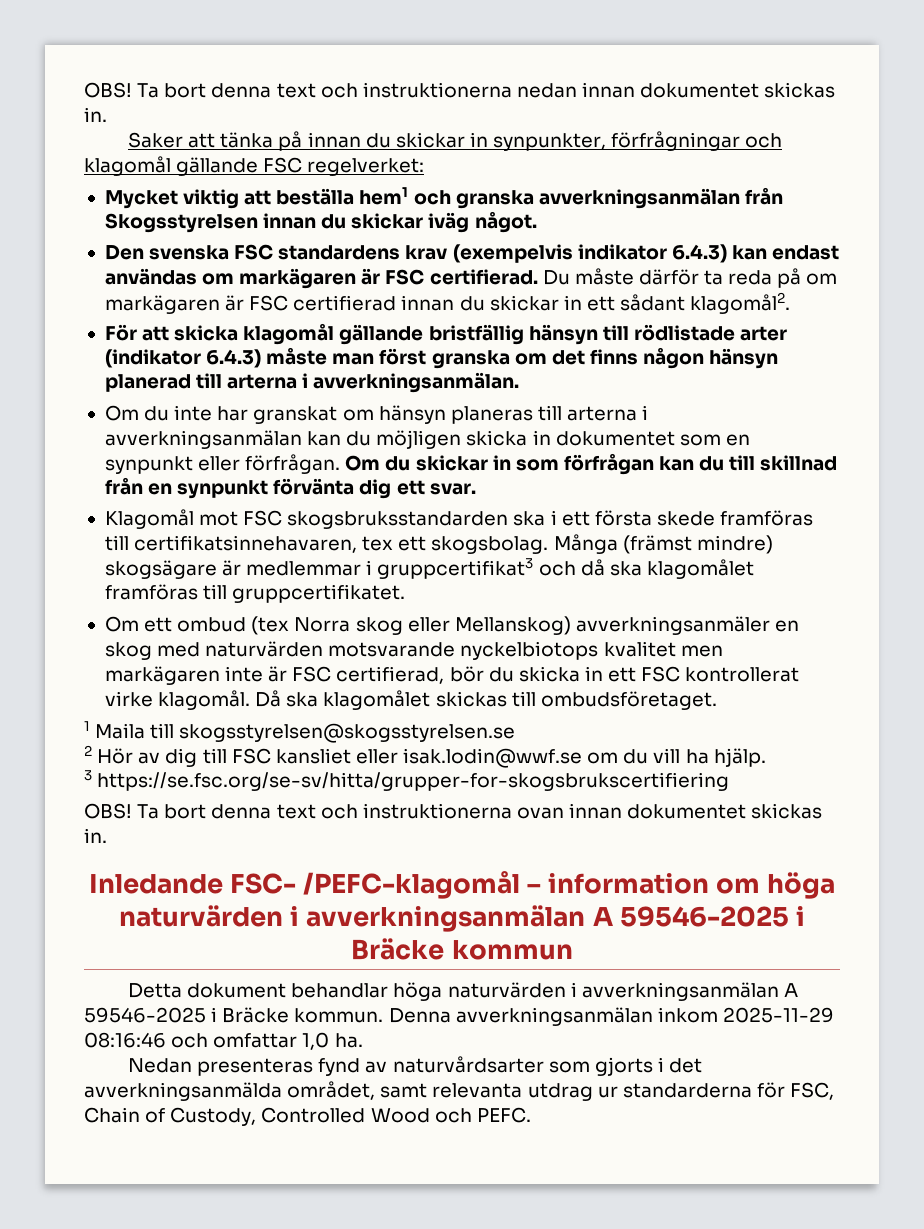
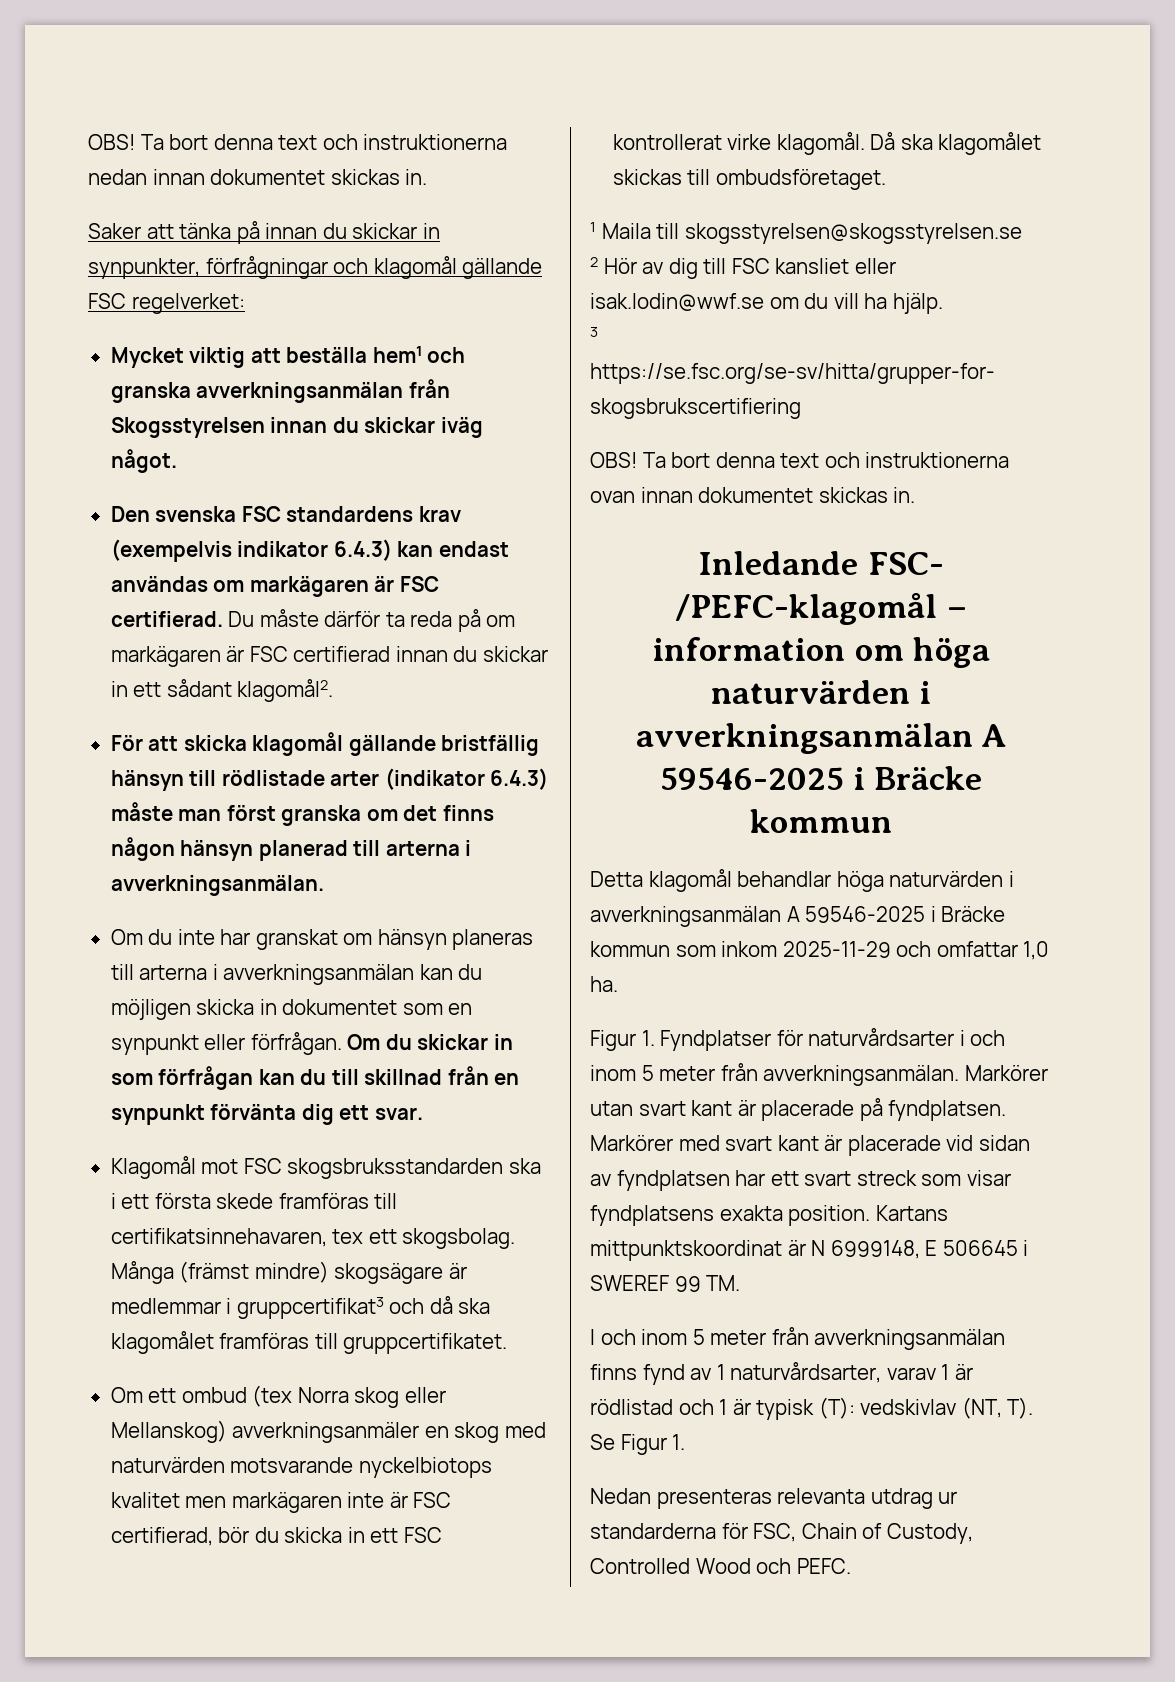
- Detta dokument behandlar höga naturvärden i avverkningsanmälan A 59546-2025 i Bräcke kommun. Denna avverkningsanmälan inkom 2025-11-29 08:16:46 och omfattar 1,0 ha.
+ Detta klagomål behandlar höga naturvärden i avverkningsanmälan A 59546-2025 i Bräcke kommun som inkom 2025-11-29 och omfattar 1,0 ha.
- Nedan presenteras fynd av naturvårdsarter som gjorts i det avverkningsanmälda området, samt relevanta utdrag ur standarderna för FSC, Chain of Custody, Controlled Wood och PEFC.
+ Figur 1. Fyndplatser för naturvårdsarter i och inom 5 meter från avverkningsanmälan. Markörer utan svart kant är placerade på fyndplatsen. Markörer med svart kant är placerade vid sidan av fyndplatsen har ett svart streck som visar fyndplatsens exakta position. Kartans mittpunktskoordinat är N 6999148, E 506645 i SWEREF 99 TM.
+ I och inom 5 meter från avverkningsanmälan finns fynd av 1 naturvårdsarter, varav 1 är rödlistad och 1 är typisk (T): vedskivlav (NT, T). Se Figur 1.
+ Nedan presenteras relevanta utdrag ur standarderna för FSC, Chain of Custody, Controlled Wood och PEFC.

